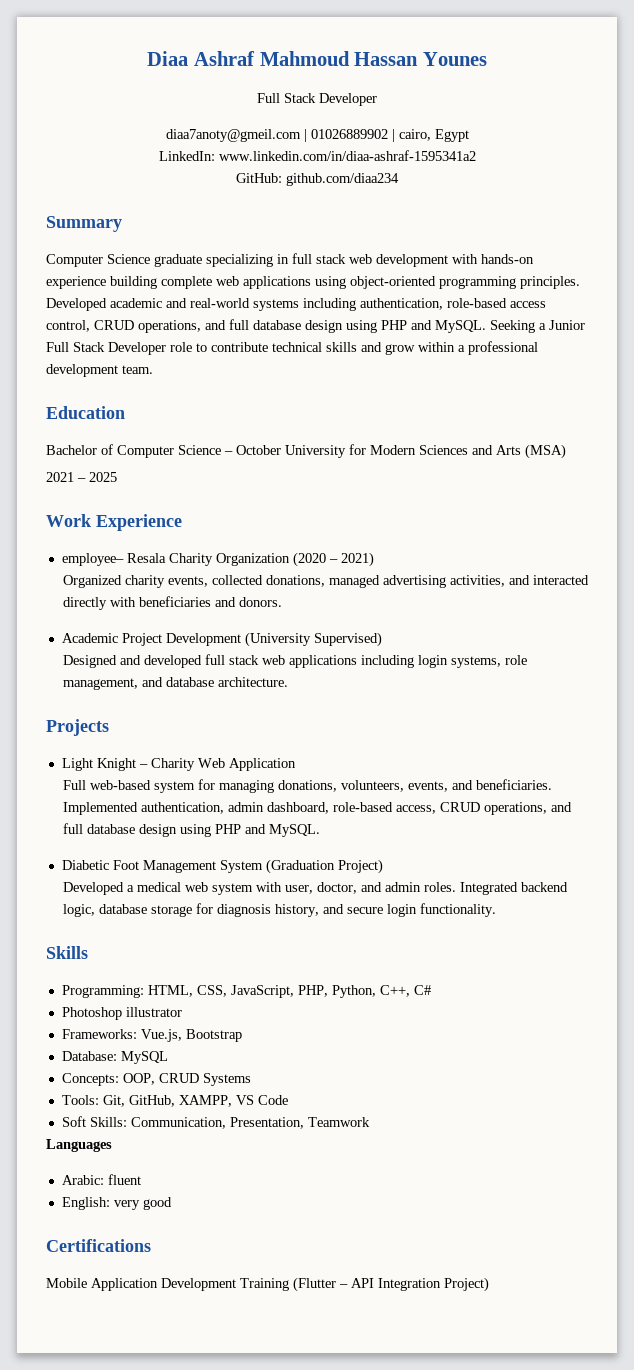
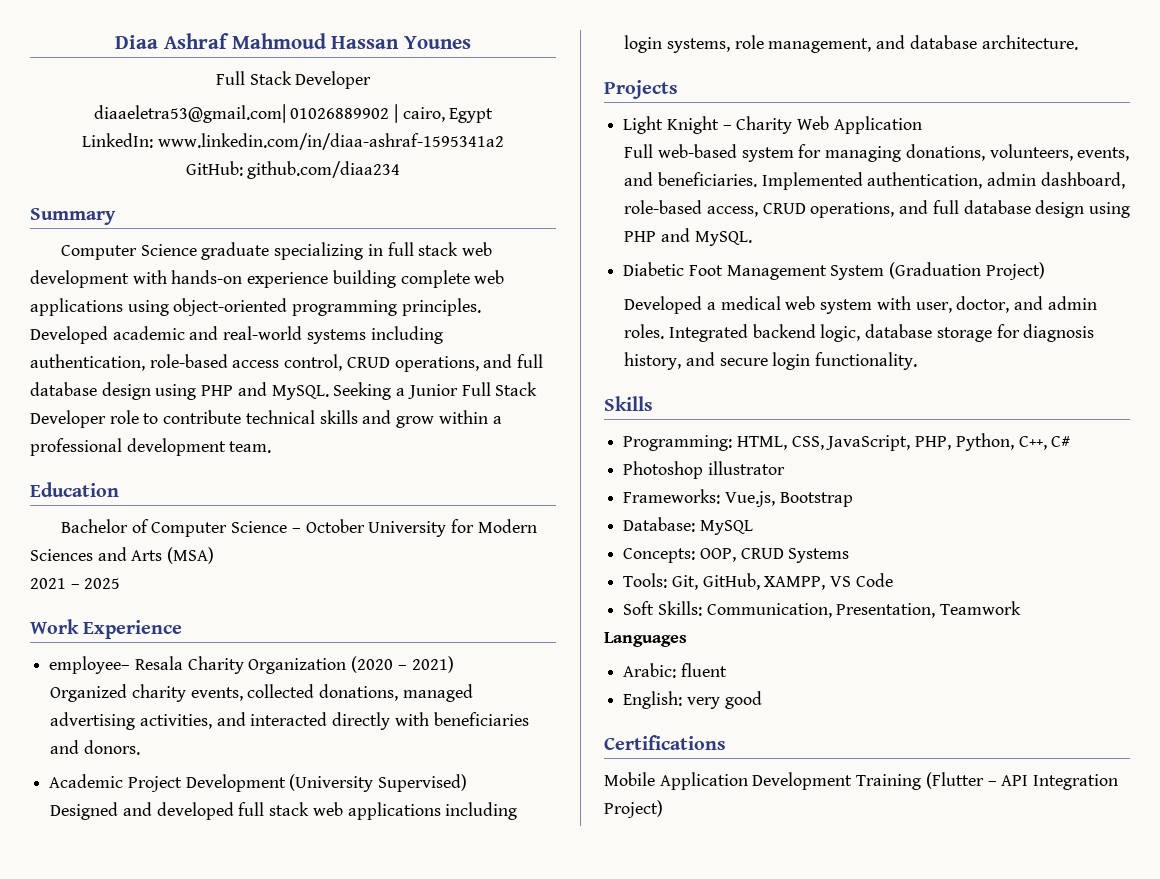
- diaa7anoty@gmeil.com | 01026889902 | cairo, Egypt
+ diaaeletra53@gmail.com| 01026889902 | cairo, Egypt

